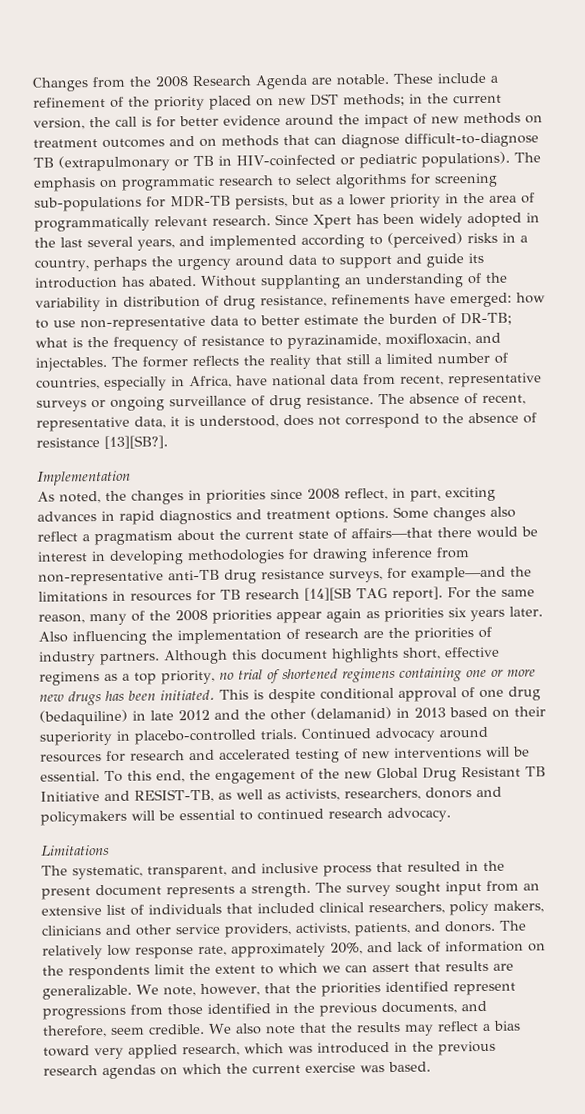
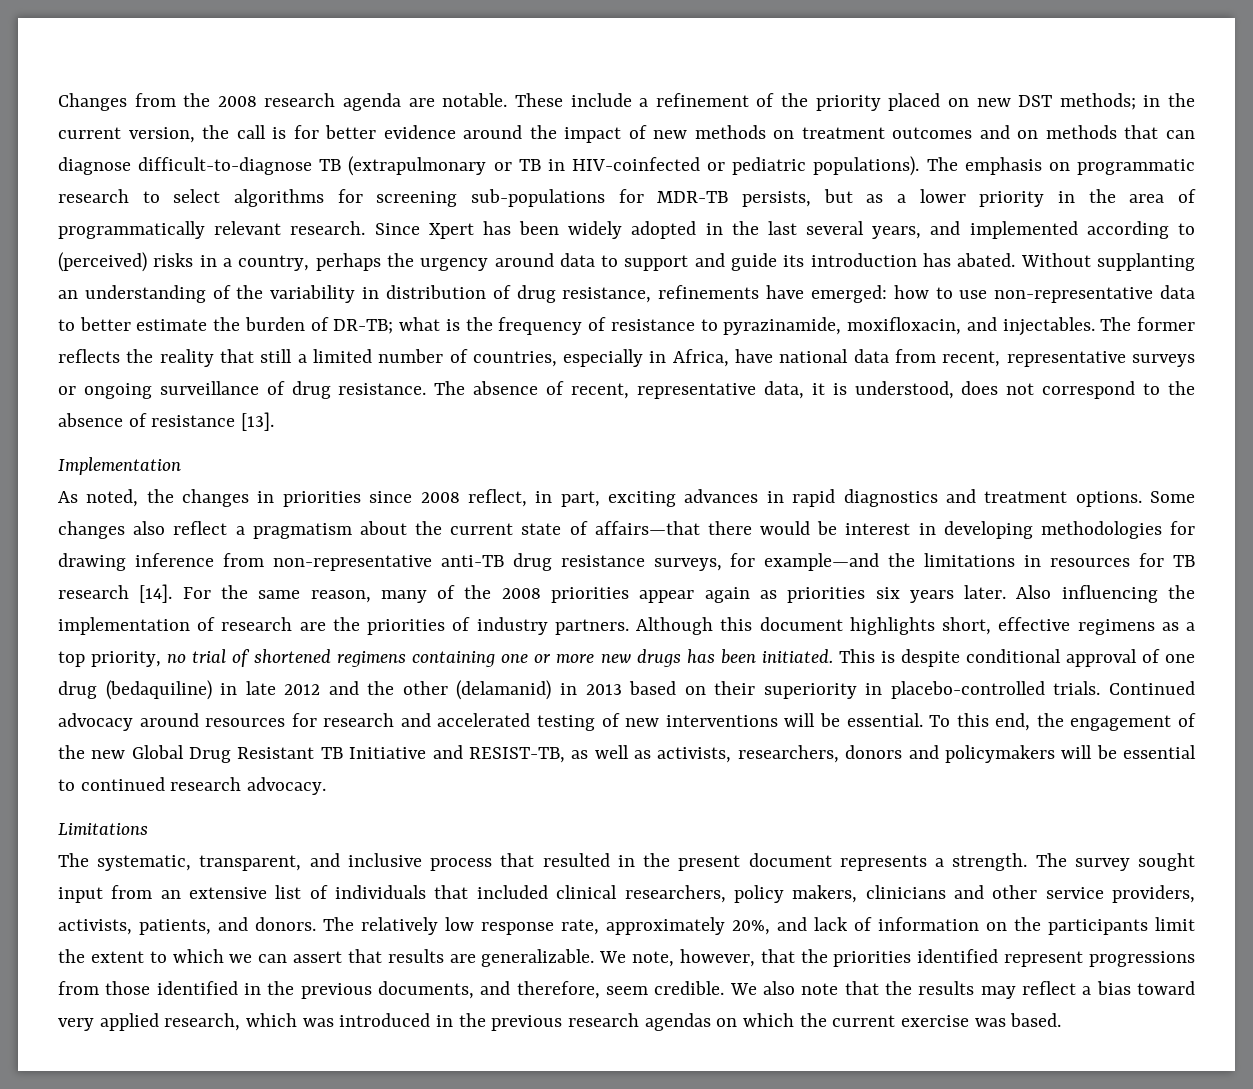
- Changes from the 2008 Research Agenda are notable.
+ Changes from the 2008 research agenda are notable.
- The absence of recent, representative data, it is understood, does not correspond to the absence of resistance [13][SB?].
+ The absence of recent, representative data, it is understood, does not correspond to the absence of resistance [13].
- Some changes also reflect a pragmatism about the current state of affairs—that there would be interest in developing methodologies for drawing inference from non-representative anti-TB drug resistance surveys, for example—and the limitations in resources for TB research [14][SB TAG report].
+ Some changes also reflect a pragmatism about the current state of affairs—that there would be interest in developing methodologies for drawing inference from non-representative anti-TB drug resistance surveys, for example—and the limitations in resources for TB research [14].
- The relatively low response rate, approximately 20%, and lack of information on the respondents limit the extent to which we can assert that results are generalizable.
+ The relatively low response rate, approximately 20%, and lack of information on the participants limit the extent to which we can assert that results are generalizable.

